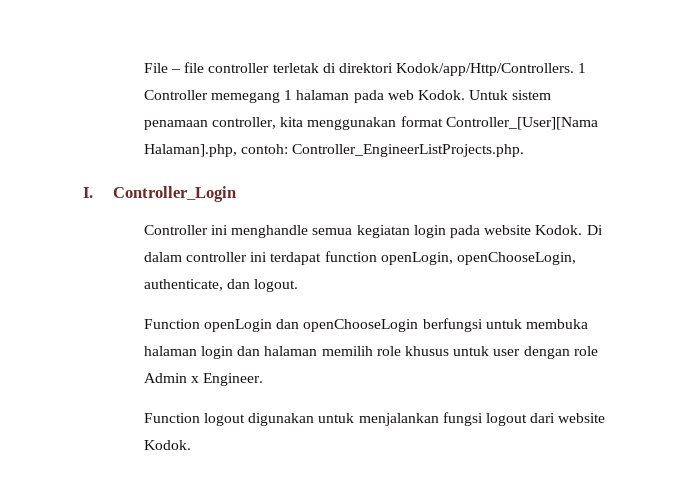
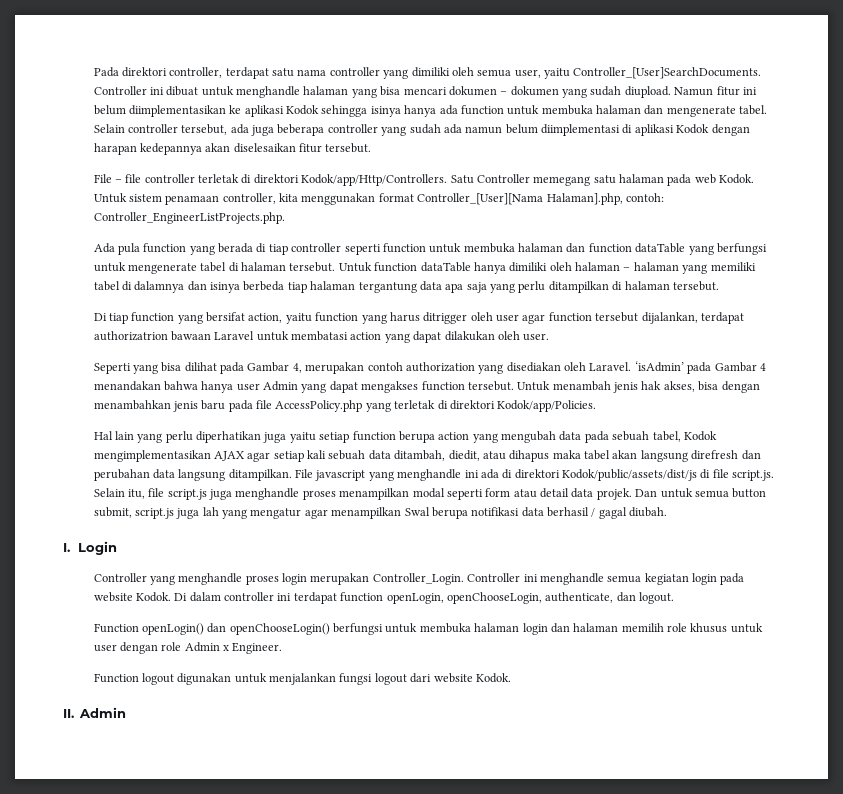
+ Pada direktori controller, terdapat satu nama controller yang dimiliki oleh semua user, yaitu Controller_[User]SearchDocuments. Controller ini dibuat untuk menghandle halaman yang bisa mencari dokumen – dokumen yang sudah diupload. Namun fitur ini belum diimplementasikan ke aplikasi Kodok sehingga isinya hanya ada function untuk membuka halaman dan mengenerate tabel. Selain controller tersebut, ada juga beberapa controller yang sudah ada namun belum diimplementasi di aplikasi Kodok dengan harapan kedepannya akan diselesaikan fitur tersebut.
- 1 Controller memegang 1 halaman pada web Kodok.
+ Satu Controller memegang satu halaman pada web Kodok.
+ Ada pula function yang berada di tiap controller seperti function untuk membuka halaman dan function dataTable yang berfungsi untuk mengenerate tabel di halaman tersebut. Untuk function dataTable hanya dimiliki oleh halaman – halaman yang memiliki tabel di dalamnya dan isinya berbeda tiap halaman tergantung data apa saja yang perlu ditampilkan di halaman tersebut.
+ Di tiap function yang bersifat action, yaitu function yang harus ditrigger oleh user agar function tersebut dijalankan, terdapat authorizatrion bawaan Laravel untuk membatasi action yang dapat dilakukan oleh user.
+ Seperti yang bisa dilihat pada Gambar 4, merupakan contoh authorization yang disediakan oleh Laravel. ‘isAdmin’ pada Gambar 4 menandakan bahwa hanya user Admin yang dapat mengakses function tersebut. Untuk menambah jenis hak akses, bisa dengan menambahkan jenis baru pada file AccessPolicy.php yang terletak di direktori Kodok/app/Policies.
+ Hal lain yang perlu diperhatikan juga yaitu setiap function berupa action yang mengubah data pada sebuah tabel, Kodok mengimplementasikan AJAX agar setiap kali sebuah data ditambah, diedit, atau dihapus maka tabel akan langsung direfresh dan perubahan data langsung ditampilkan. File javascript yang menghandle ini ada di direktori Kodok/public/assets/dist/js di file script.js. Selain itu, file script.js juga menghandle proses menampilkan modal seperti form atau detail data projek. Dan untuk semua button submit, script.js juga lah yang mengatur agar menampilkan Swal berupa notifikasi data berhasil / gagal diubah.
- I. Controller_Login
- Controller ini menghandle semua kegiatan login pada website Kodok.
+ I. Login
+ Controller yang menghandle proses login merupakan Controller_Login. Controller ini menghandle semua kegiatan login pada website Kodok.
- Function openLogin dan openChooseLogin berfungsi untuk membuka halaman login dan halaman memilih role khusus untuk user dengan role Admin x Engineer.
+ Function openLogin() dan openChooseLogin() berfungsi untuk membuka halaman login dan halaman memilih role khusus untuk user dengan role Admin x Engineer.
+ II. Admin

